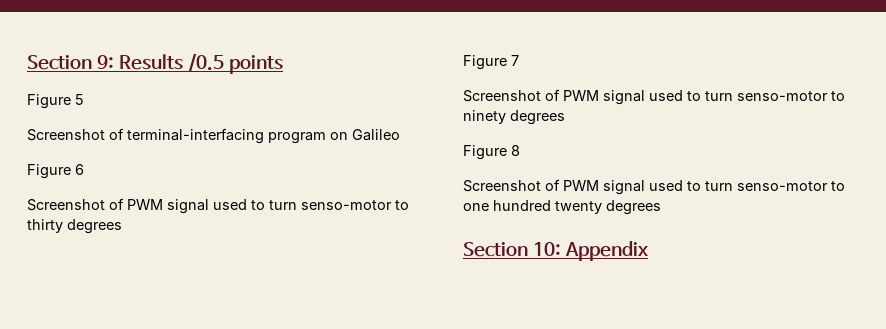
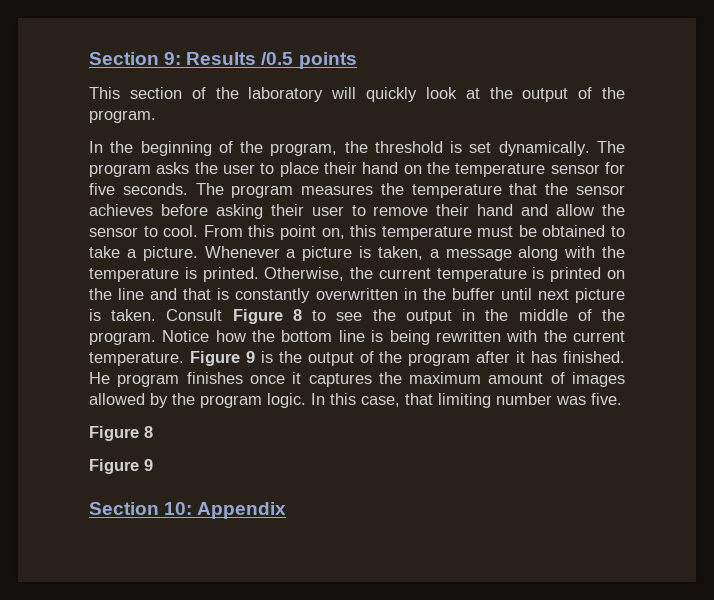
- Figure 5
- Screenshot of terminal-interfacing program on Galileo
- Figure 6
- Screenshot of PWM signal used to turn senso-motor to thirty degrees
- Figure 7
- Screenshot of PWM signal used to turn senso-motor to ninety degrees
+ This section of the laboratory will quickly look at the output of the program.
+ In the beginning of the program, the threshold is set dynamically. The program asks the user to place their hand on the temperature sensor for five seconds. The program measures the temperature that the sensor achieves before asking their user to remove their hand and allow the sensor to cool. From this point on, this temperature must be obtained to take a picture. Whenever a picture is taken, a message along with the temperature is printed. Otherwise, the current temperature is printed on the line and that is constantly overwritten in the buffer until next picture is taken. Consult Figure 8 to see the output in the middle of the program. Notice how the bottom line is being rewritten with the current temperature. Figure 9 is the output of the program after it has finished. He program finishes once it captures the maximum amount of images allowed by the program logic. In this case, that limiting number was five.
  Figure 8
- Screenshot of PWM signal used to turn senso-motor to one hundred twenty degrees
+ Figure 9

